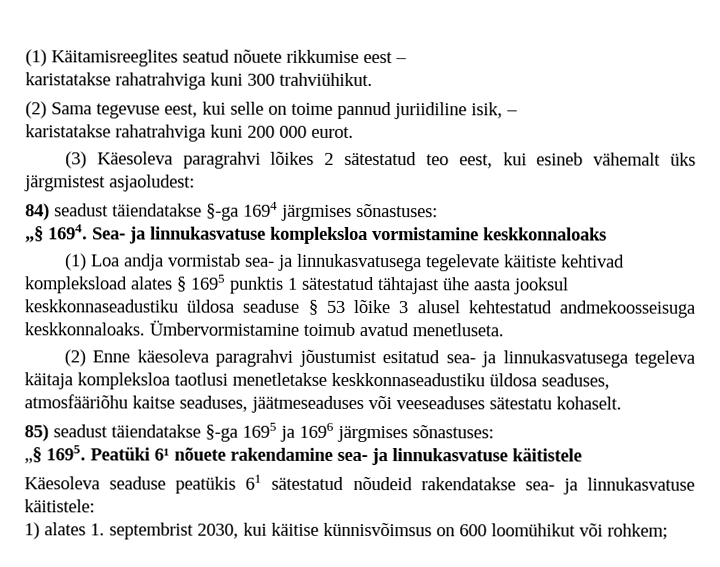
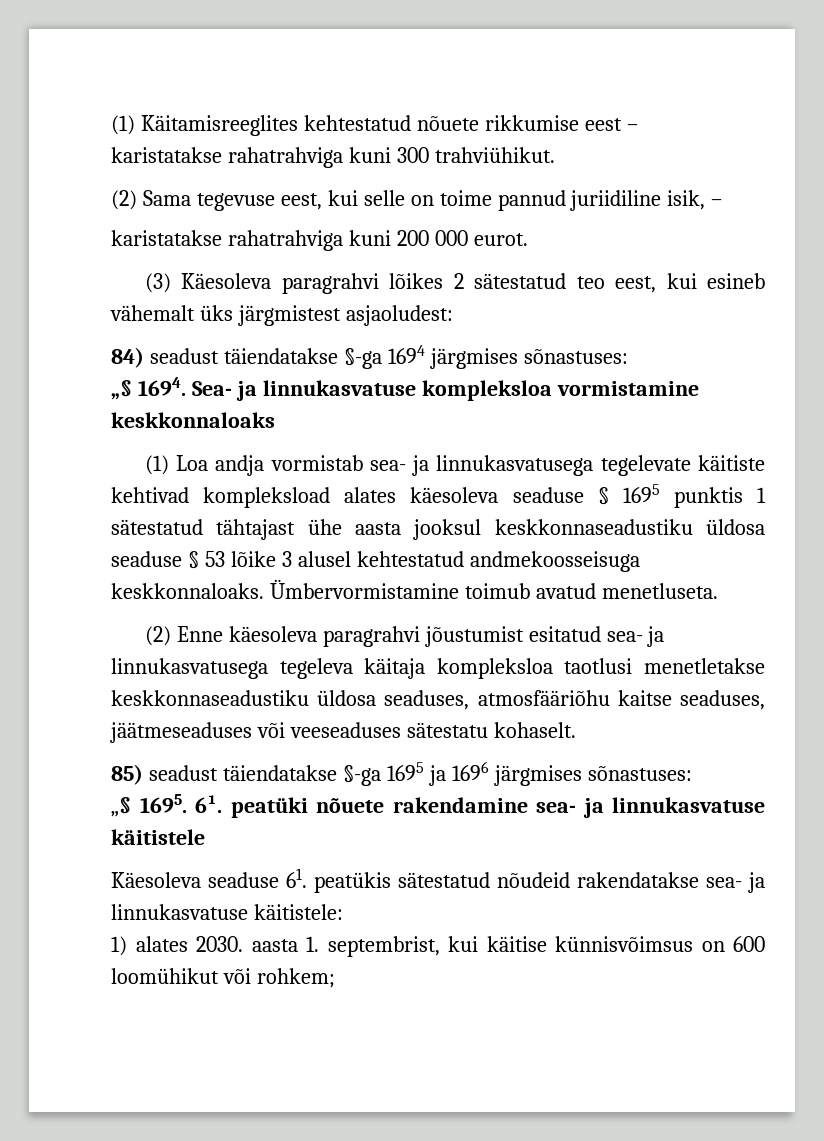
- (1) Käitamisreeglites seatud nõuete rikkumise eest –
+ (1) Käitamisreeglites kehtestatud nõuete rikkumise eest –
- (1) Loa andja vormistab sea- ja linnukasvatusega tegelevate käitiste kehtivad kompleksload alates § 1695 punktis 1 sätestatud tähtajast ühe aasta jooksul keskkonnaseadustiku üldosa seaduse § 53 lõike 3 alusel kehtestatud andmekoosseisuga keskkonnaloaks.
+ (1) Loa andja vormistab sea- ja linnukasvatusega tegelevate käitiste kehtivad kompleksload alates käesoleva seaduse § 1695 punktis 1 sätestatud tähtajast ühe aasta jooksul keskkonnaseadustiku üldosa seaduse § 53 lõike 3 alusel kehtestatud andmekoosseisuga keskkonnaloaks.
- Peatüki 6¹ nõuete rakendamine sea- ja linnukasvatuse käitistele
+ 6¹. peatüki nõuete rakendamine sea- ja linnukasvatuse käitistele
- Käesoleva seaduse peatükis 61 sätestatud nõudeid rakendatakse sea- ja linnukasvatuse käitistele:
+ Käesoleva seaduse 61. peatükis sätestatud nõudeid rakendatakse sea- ja linnukasvatuse käitistele:
- 1) alates 1. septembrist 2030, kui käitise künnisvõimsus on 600 loomühikut või rohkem;
+ 1) alates 2030. aasta 1. septembrist, kui käitise künnisvõimsus on 600 loomühikut või rohkem;

